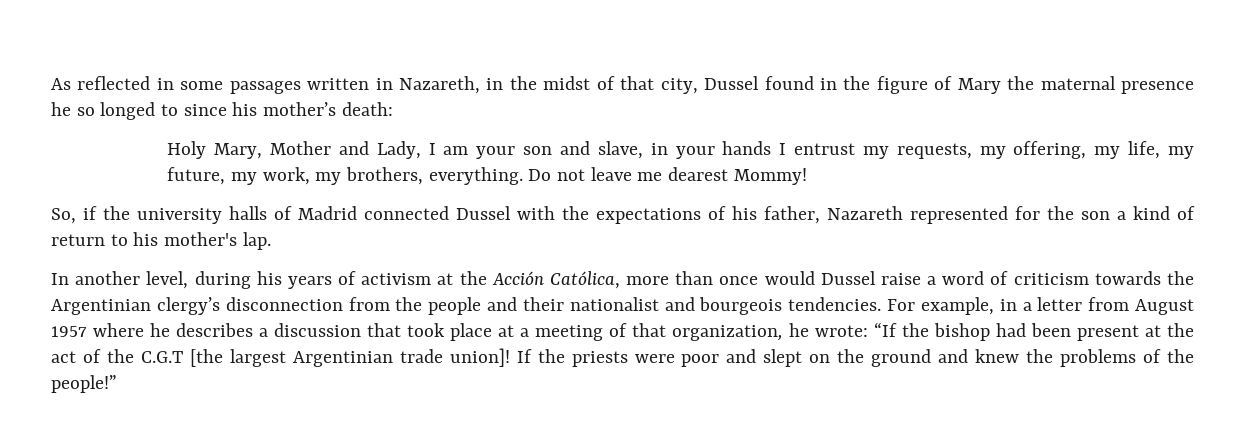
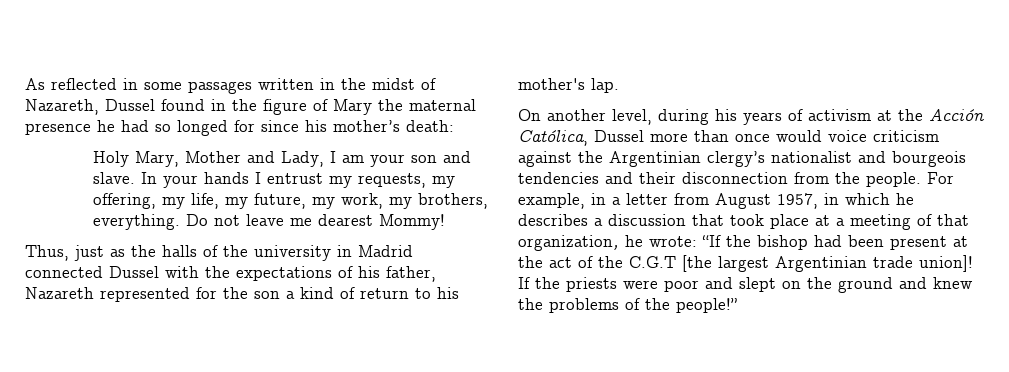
- As reflected in some passages written in Nazareth, in the midst of that city, Dussel found in the figure of Mary the maternal presence he so longed to since his mother’s death:
+ As reflected in some passages written in the midst of Nazareth, Dussel found in the figure of Mary the maternal presence he had so longed for since his mother’s death:
- Holy Mary, Mother and Lady, I am your son and slave, in your hands I entrust my requests, my offering, my life, my future, my work, my brothers, everything.
+ Holy Mary, Mother and Lady, I am your son and slave. In your hands I entrust my requests, my offering, my life, my future, my work, my brothers, everything.
- So, if the university halls of Madrid connected Dussel with the expectations of his father, Nazareth represented for the son a kind of return to his mother's lap.
+ Thus, just as the halls of the university in Madrid connected Dussel with the expectations of his father, Nazareth represented for the son a kind of return to his mother's lap.
- In another level, during his years of activism at the Acción Católica, more than once would Dussel raise a word of criticism towards the Argentinian clergy’s disconnection from the people and their nationalist and bourgeois tendencies.
+ On another level, during his years of activism at the Acción Católica, Dussel more than once would voice criticism against the Argentinian clergy’s nationalist and bourgeois tendencies and their disconnection from the people.
- For example, in a letter from August 1957 where he describes a discussion that took place at a meeting of that organization, he wrote: “If the bishop had been present at the act of the C.G.T [the largest Argentinian trade union]!
+ For example, in a letter from August 1957, in which he describes a discussion that took place at a meeting of that organization, he wrote: “If the bishop had been present at the act of the C.G.T [the largest Argentinian trade union]!

